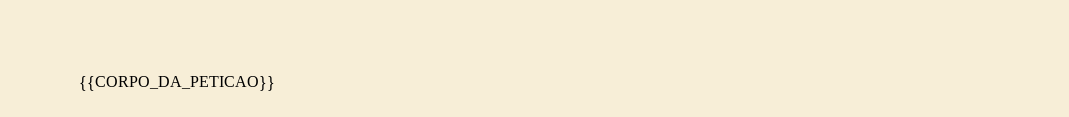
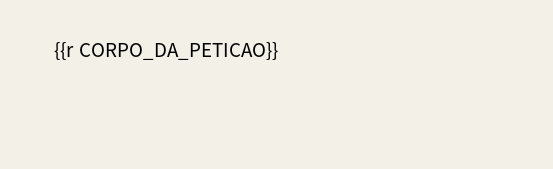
- {{CORPO_DA_PETICAO}}
+ {{r CORPO_DA_PETICAO}}

